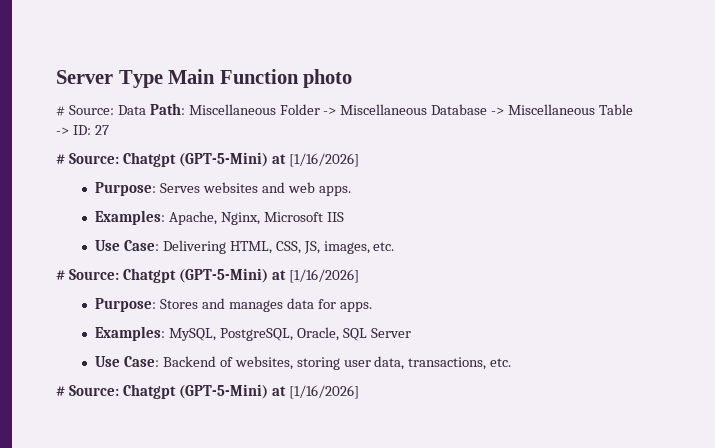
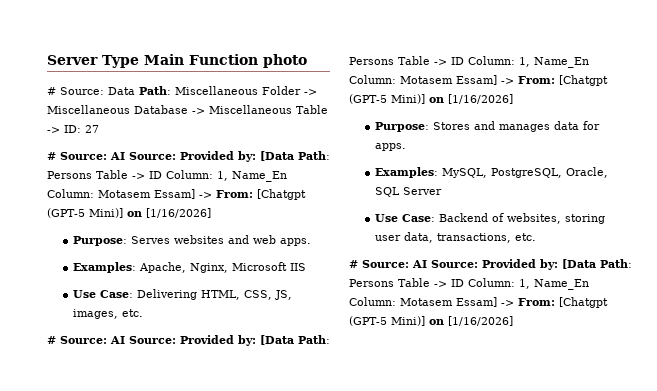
  # Source: Data Path: Miscellaneous Folder -> Miscellaneous Database -> Miscellaneous Table -> ID: 27
- # Source: Chatgpt (GPT-5-Mini) at [1/16/2026]
+ # Source: AI Source: Provided by: [Data Path: Persons Table -> ID Column: 1, Name_En Column: Motasem Essam] -> From: [Chatgpt (GPT‑5 Mini)] on [1/16/2026]
  Use Case: Delivering HTML, CSS, JS, images, etc.
- # Source: Chatgpt (GPT-5-Mini) at [1/16/2026]
+ # Source: AI Source: Provided by: [Data Path: Persons Table -> ID Column: 1, Name_En Column: Motasem Essam] -> From: [Chatgpt (GPT‑5 Mini)] on [1/16/2026]
  Use Case: Backend of websites, storing user data, transactions, etc.
- # Source: Chatgpt (GPT-5-Mini) at [1/16/2026]
+ # Source: AI Source: Provided by: [Data Path: Persons Table -> ID Column: 1, Name_En Column: Motasem Essam] -> From: [Chatgpt (GPT‑5 Mini)] on [1/16/2026]

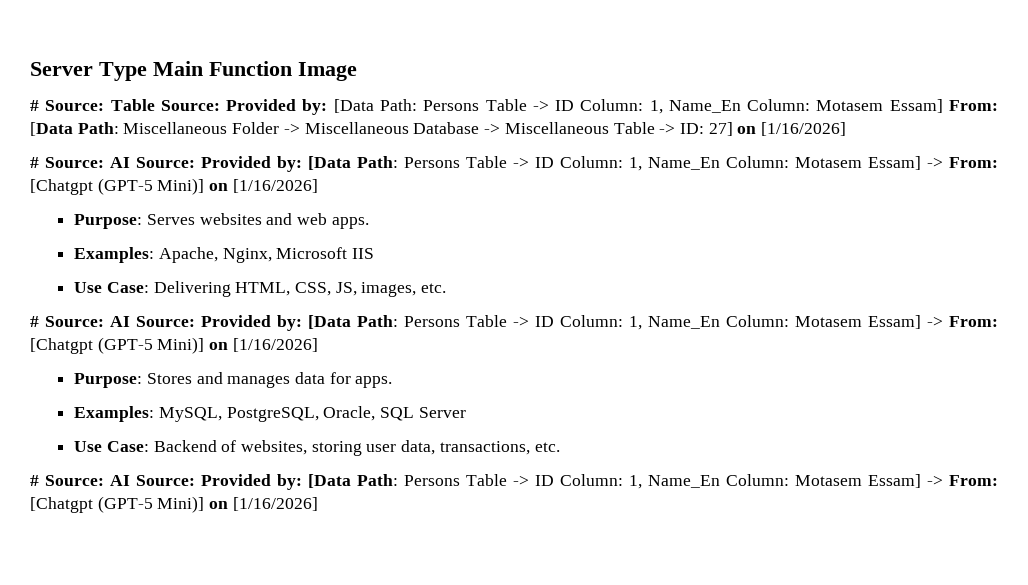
- Server Type Main Function photo
- # Source: Data Path: Miscellaneous Folder -> Miscellaneous Database -> Miscellaneous Table -> ID: 27
+ Server Type Main Function Image
+ # Source: Table Source: Provided by: [Data Path: Persons Table -> ID Column: 1, Name_En Column: Motasem Essam] From: [Data Path: Miscellaneous Folder -> Miscellaneous Database -> Miscellaneous Table -> ID: 27] on [1/16/2026]

